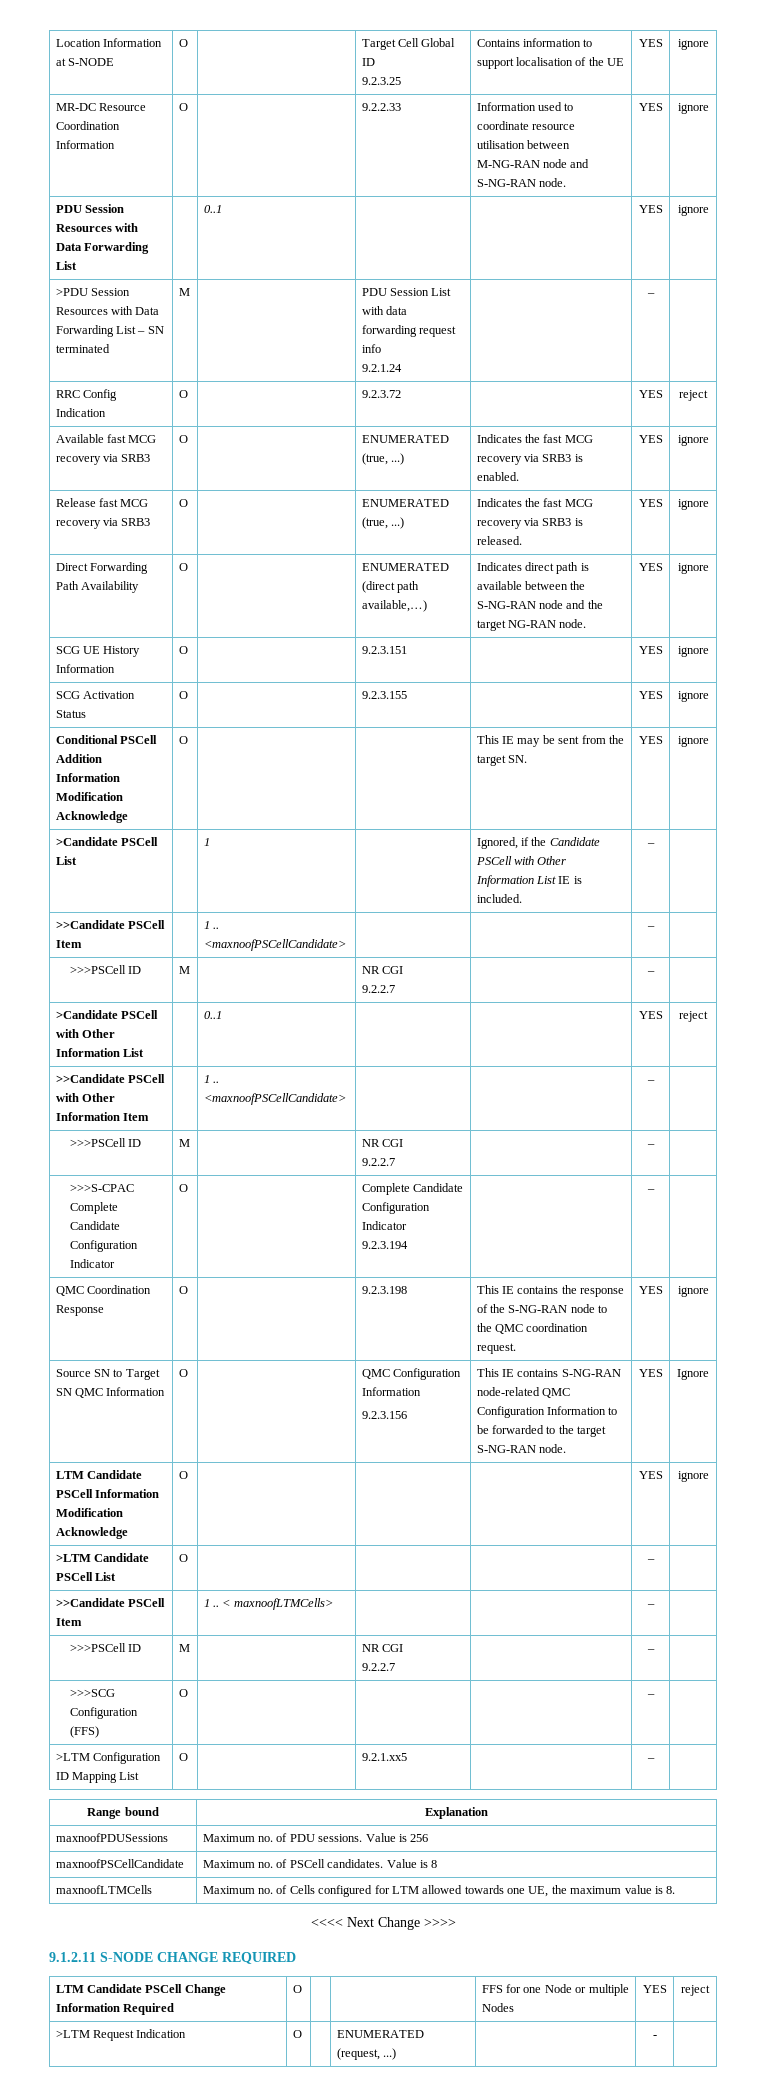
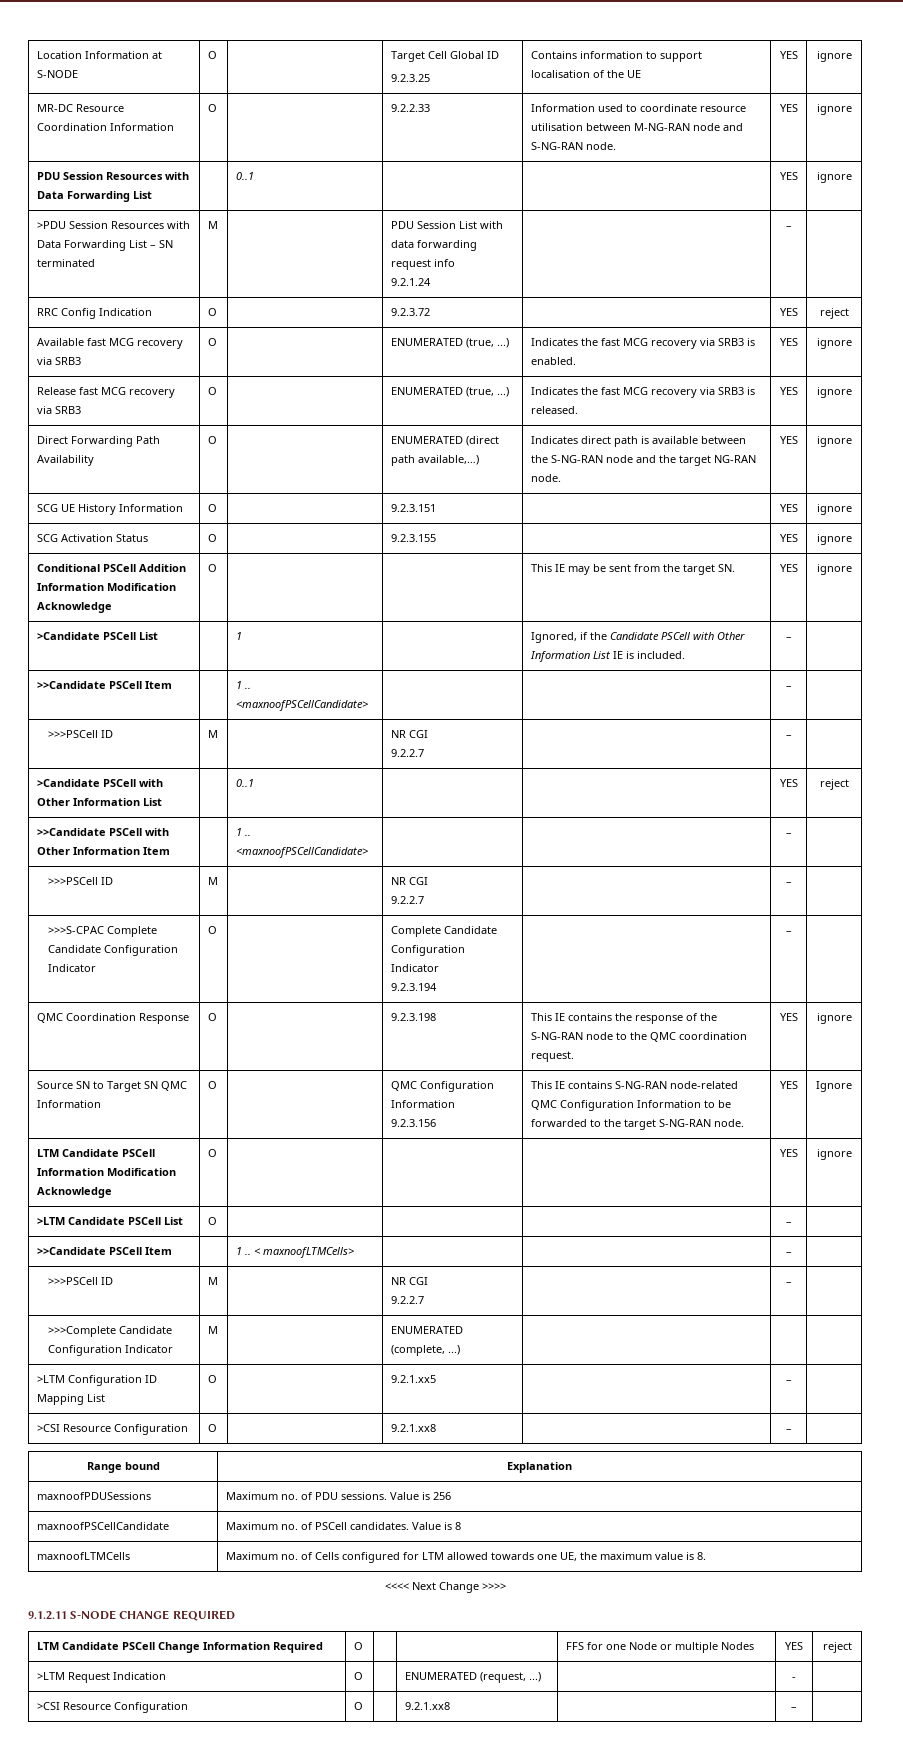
- >>>SCG Configuration (FFS) | O | | | | – |
+ >>>Complete Candidate Configuration Indicator | M | | ENUMERATED (complete, ...) | | |
  >LTM Configuration ID Mapping List | O | | 9.2.1.xx5 | | – |
+ >CSI Resource Configuration | O | | 9.2.1.xx8 | | – |
  >LTM Request Indication | O | | ENUMERATED (request, ...) | | - |
+ >CSI Resource Configuration | O | | 9.2.1.xx8 | | – |

